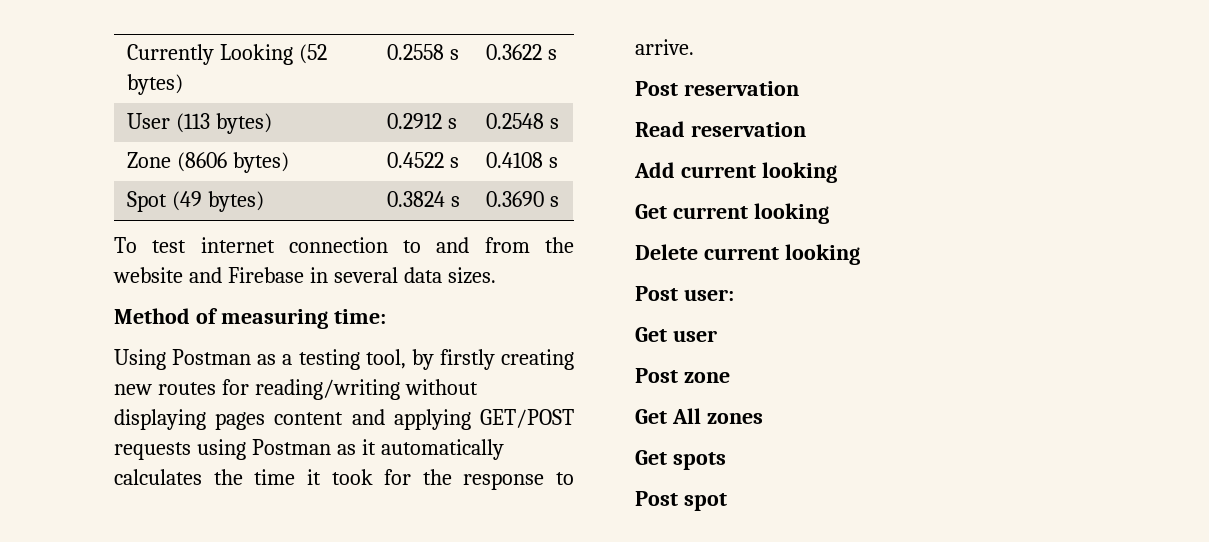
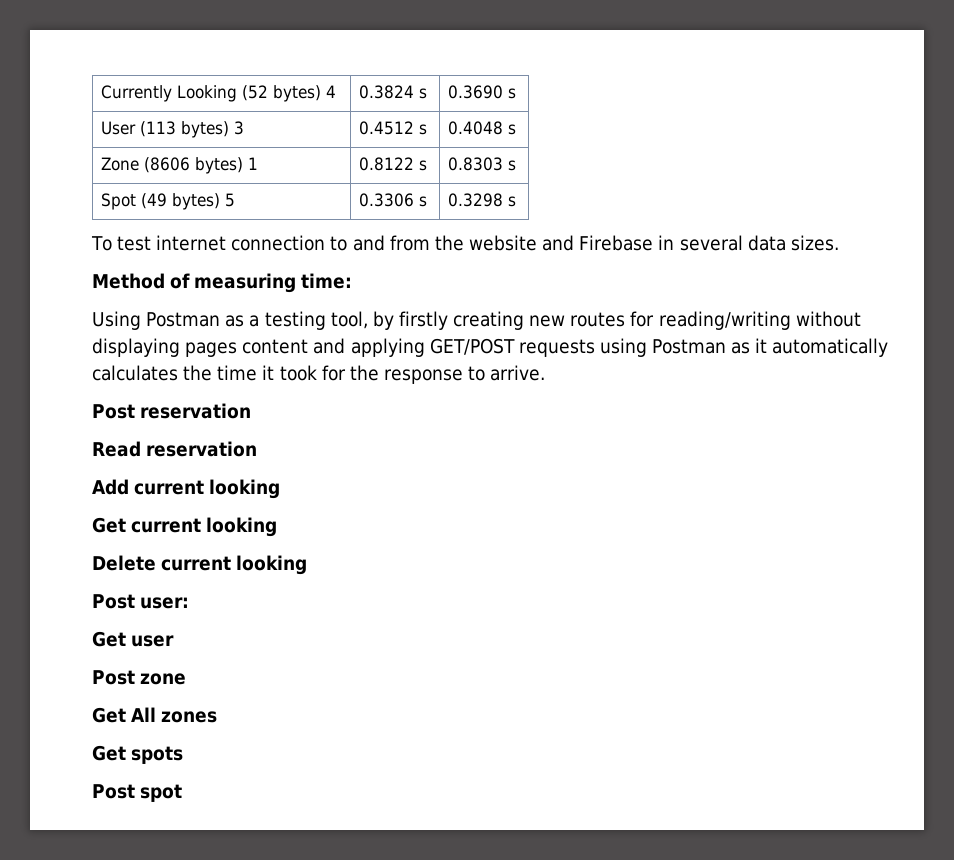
- Currently Looking (52 bytes) | 0.2558 s | 0.3622 s
+ Currently Looking (52 bytes) 4 | 0.3824 s | 0.3690 s
- User (113 bytes) | 0.2912 s | 0.2548 s
+ User (113 bytes) 3 | 0.4512 s | 0.4048 s
- Zone (8606 bytes) | 0.4522 s | 0.4108 s
+ Zone (8606 bytes) 1 | 0.8122 s | 0.8303 s
- Spot (49 bytes) | 0.3824 s | 0.3690 s
+ Spot (49 bytes) 5 | 0.3306 s | 0.3298 s

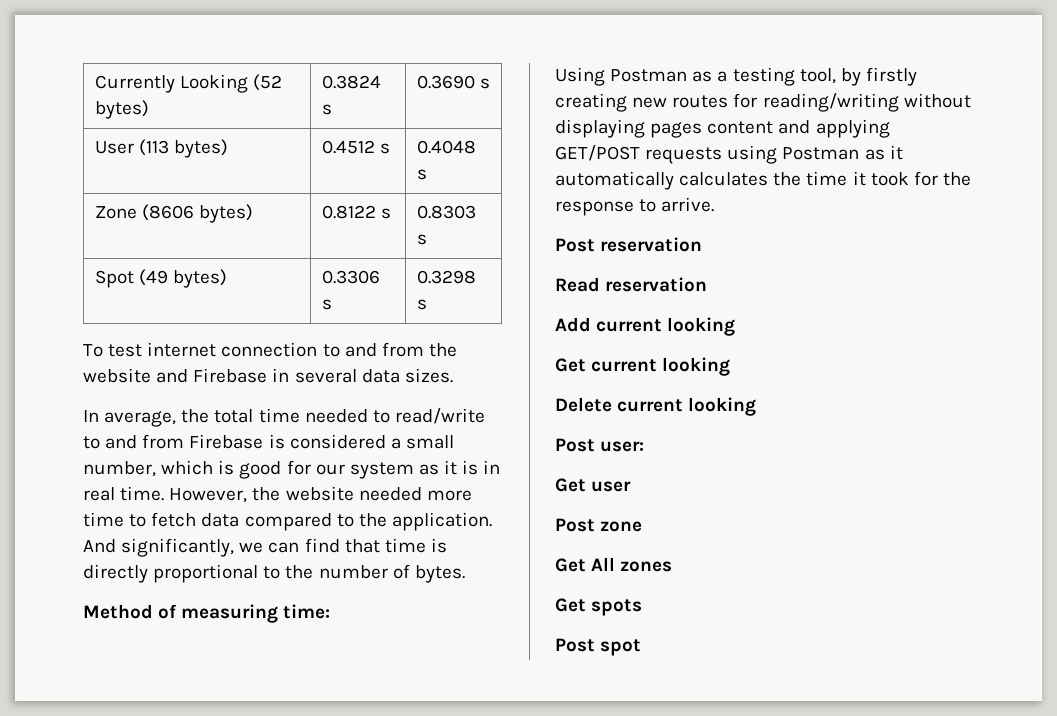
- Currently Looking (52 bytes) 4 | 0.3824 s | 0.3690 s
+ Currently Looking (52 bytes) | 0.3824 s | 0.3690 s
- User (113 bytes) 3 | 0.4512 s | 0.4048 s
+ User (113 bytes) | 0.4512 s | 0.4048 s
- Zone (8606 bytes) 1 | 0.8122 s | 0.8303 s
+ Zone (8606 bytes) | 0.8122 s | 0.8303 s
- Spot (49 bytes) 5 | 0.3306 s | 0.3298 s
+ Spot (49 bytes) | 0.3306 s | 0.3298 s
+ In average, the total time needed to read/write to and from Firebase is considered a small number, which is good for our system as it is in real time. However, the website needed more time to fetch data compared to the application. And significantly, we can find that time is directly proportional to the number of bytes.

